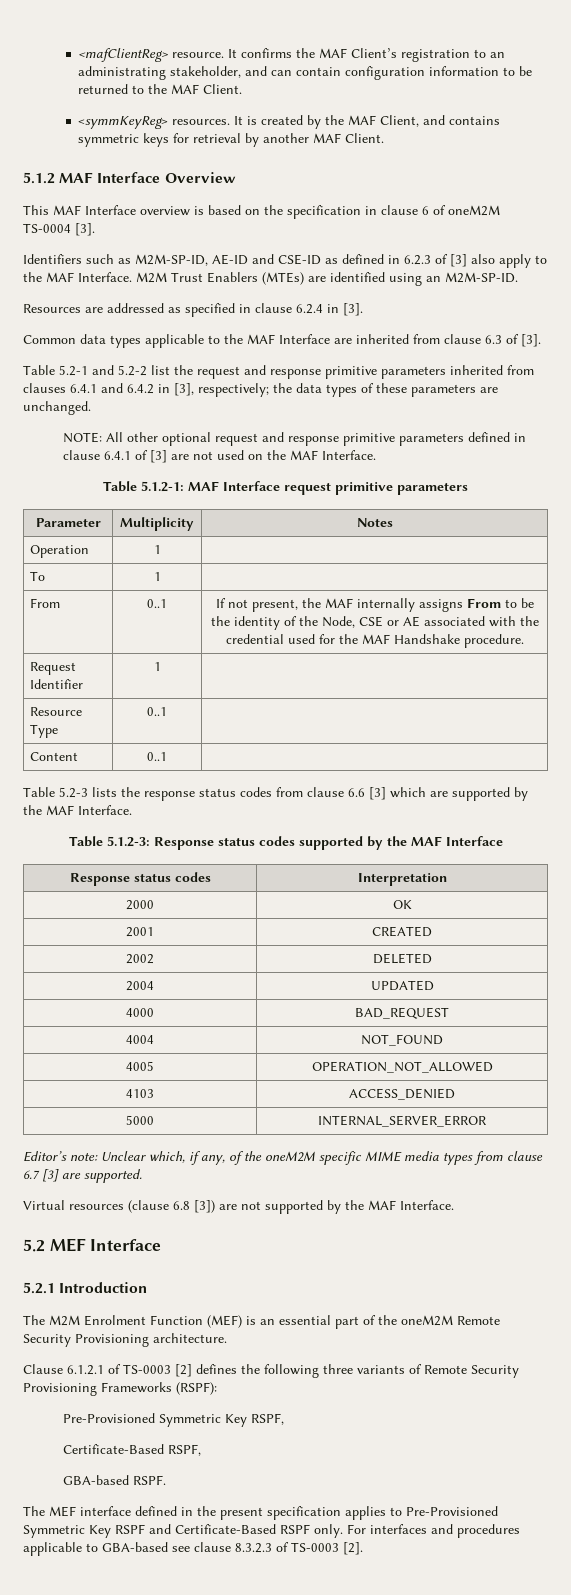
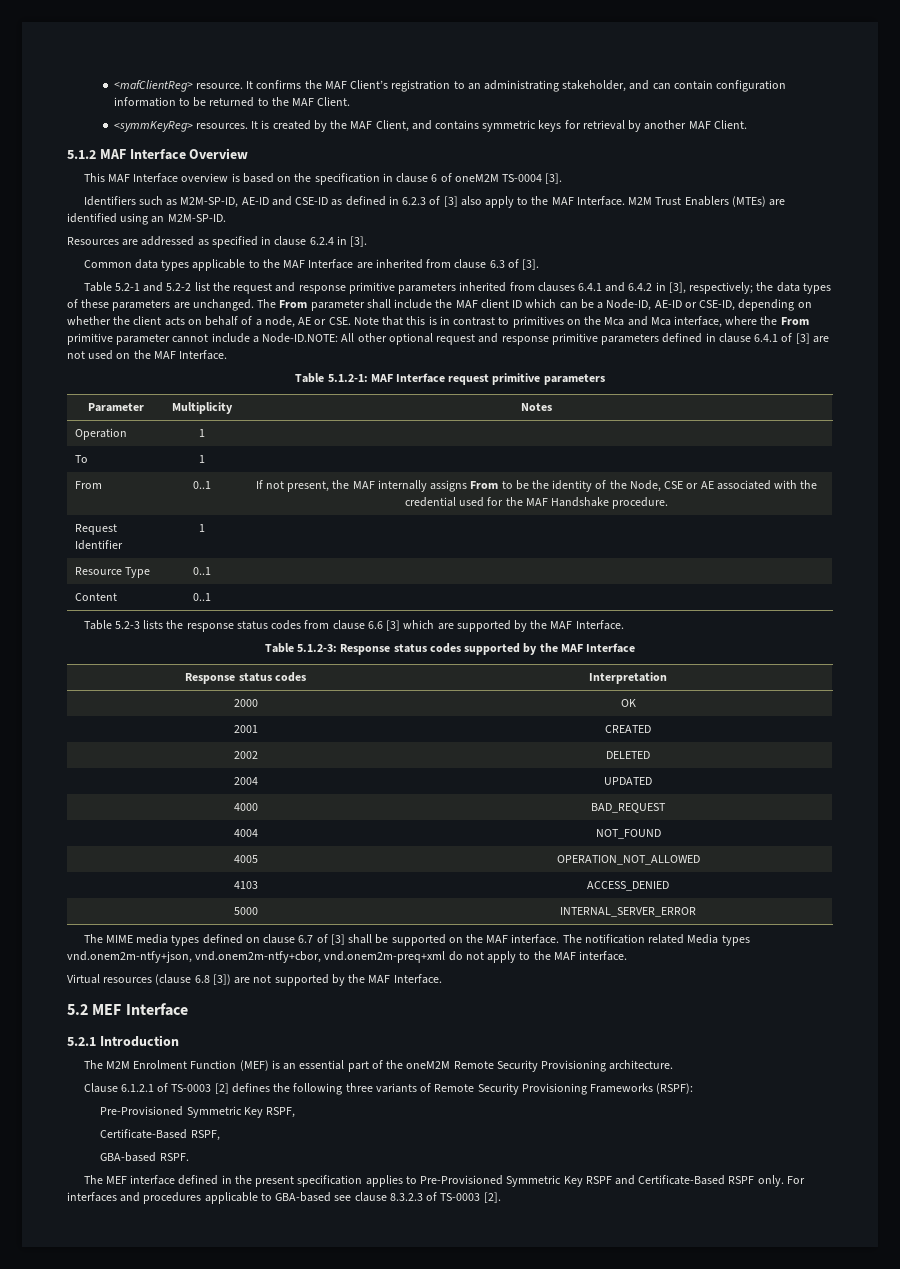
- Table 5.2-1 and 5.2-2 list the request and response primitive parameters inherited from clauses 6.4.1 and 6.4.2 in [3], respectively; the data types of these parameters are unchanged.
- NOTE: All other optional request and response primitive parameters defined in clause 6.4.1 of [3] are not used on the MAF Interface.
+ Table 5.2-1 and 5.2-2 list the request and response primitive parameters inherited from clauses 6.4.1 and 6.4.2 in [3], respectively; the data types of these parameters are unchanged. The From parameter shall include the MAF client ID which can be a Node-ID, AE-ID or CSE-ID, depending on whether the client acts on behalf of a node, AE or CSE. Note that this is in contrast to primitives on the Mca and Mca interface, where the From primitive parameter cannot include a Node-ID.NOTE: All other optional request and response primitive parameters defined in clause 6.4.1 of [3] are not used on the MAF Interface.
- Editor’s note: Unclear which, if any, of the oneM2M specific MIME media types from clause 6.7 [3] are supported.
+ The MIME media types defined on clause 6.7 of [3] shall be supported on the MAF interface. The notification related Media types vnd.onem2m-ntfy+json, vnd.onem2m-ntfy+cbor, vnd.onem2m-preq+xml do not apply to the MAF interface.

